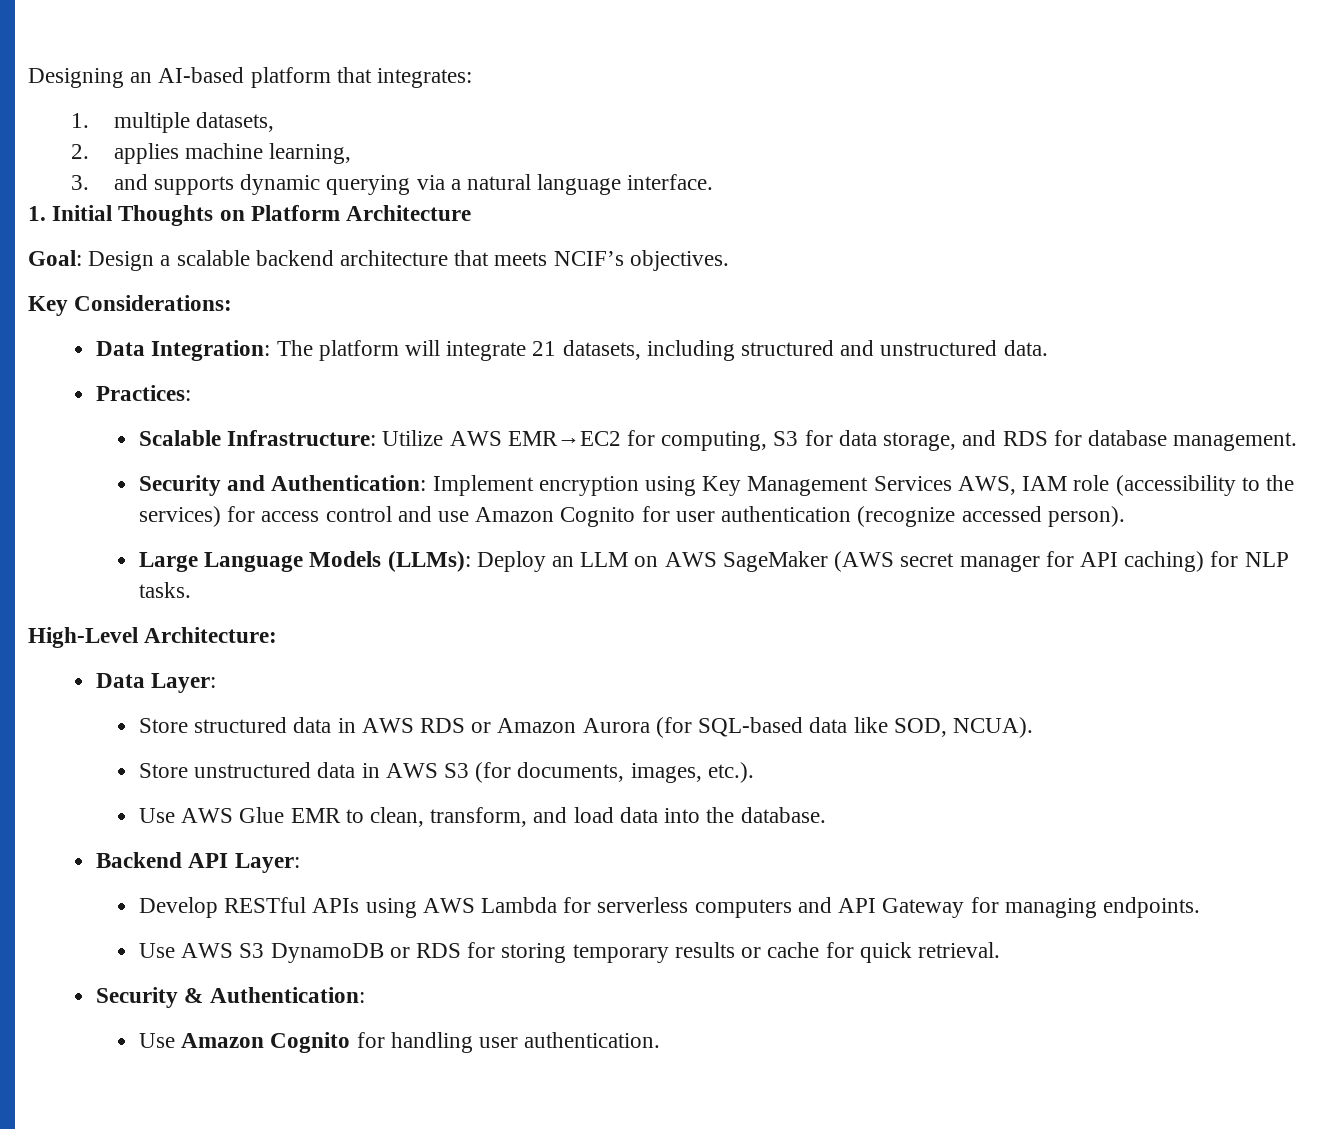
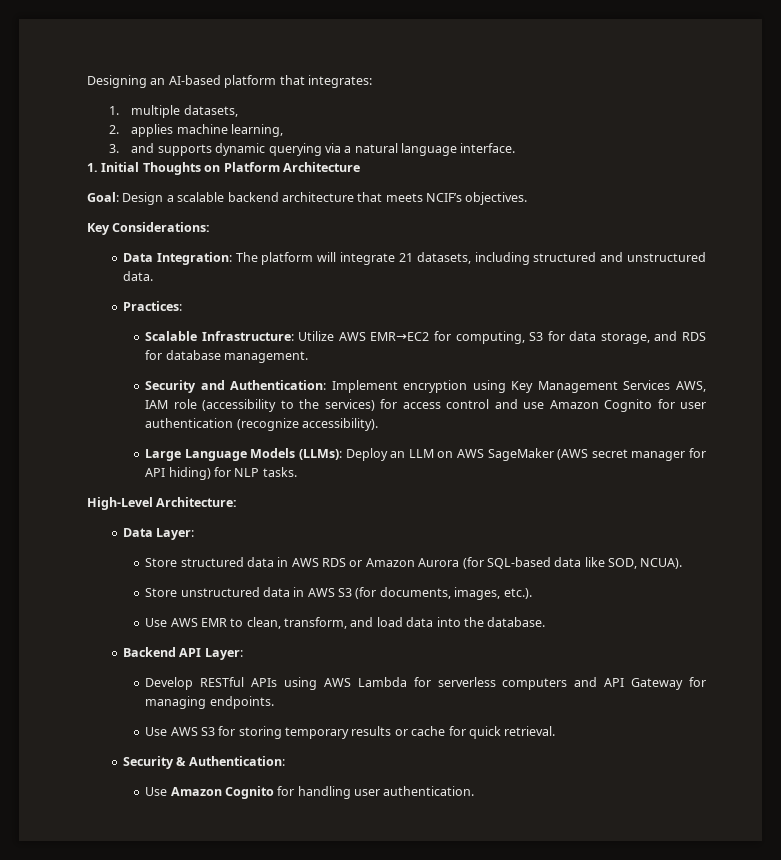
- Security and Authentication: Implement encryption using Key Management Services AWS, IAM role (accessibility to the services) for access control and use Amazon Cognito for user authentication (recognize accessed person).
+ Security and Authentication: Implement encryption using Key Management Services AWS, IAM role (accessibility to the services) for access control and use Amazon Cognito for user authentication (recognize accessibility).
- Large Language Models (LLMs): Deploy an LLM on AWS SageMaker (AWS secret manager for API caching) for NLP tasks.
+ Large Language Models (LLMs): Deploy an LLM on AWS SageMaker (AWS secret manager for API hiding) for NLP tasks.
- Use AWS Glue EMR to clean, transform, and load data into the database.
+ Use AWS EMR to clean, transform, and load data into the database.
- Use AWS S3 DynamoDB or RDS for storing temporary results or cache for quick retrieval.
+ Use AWS S3 for storing temporary results or cache for quick retrieval.

